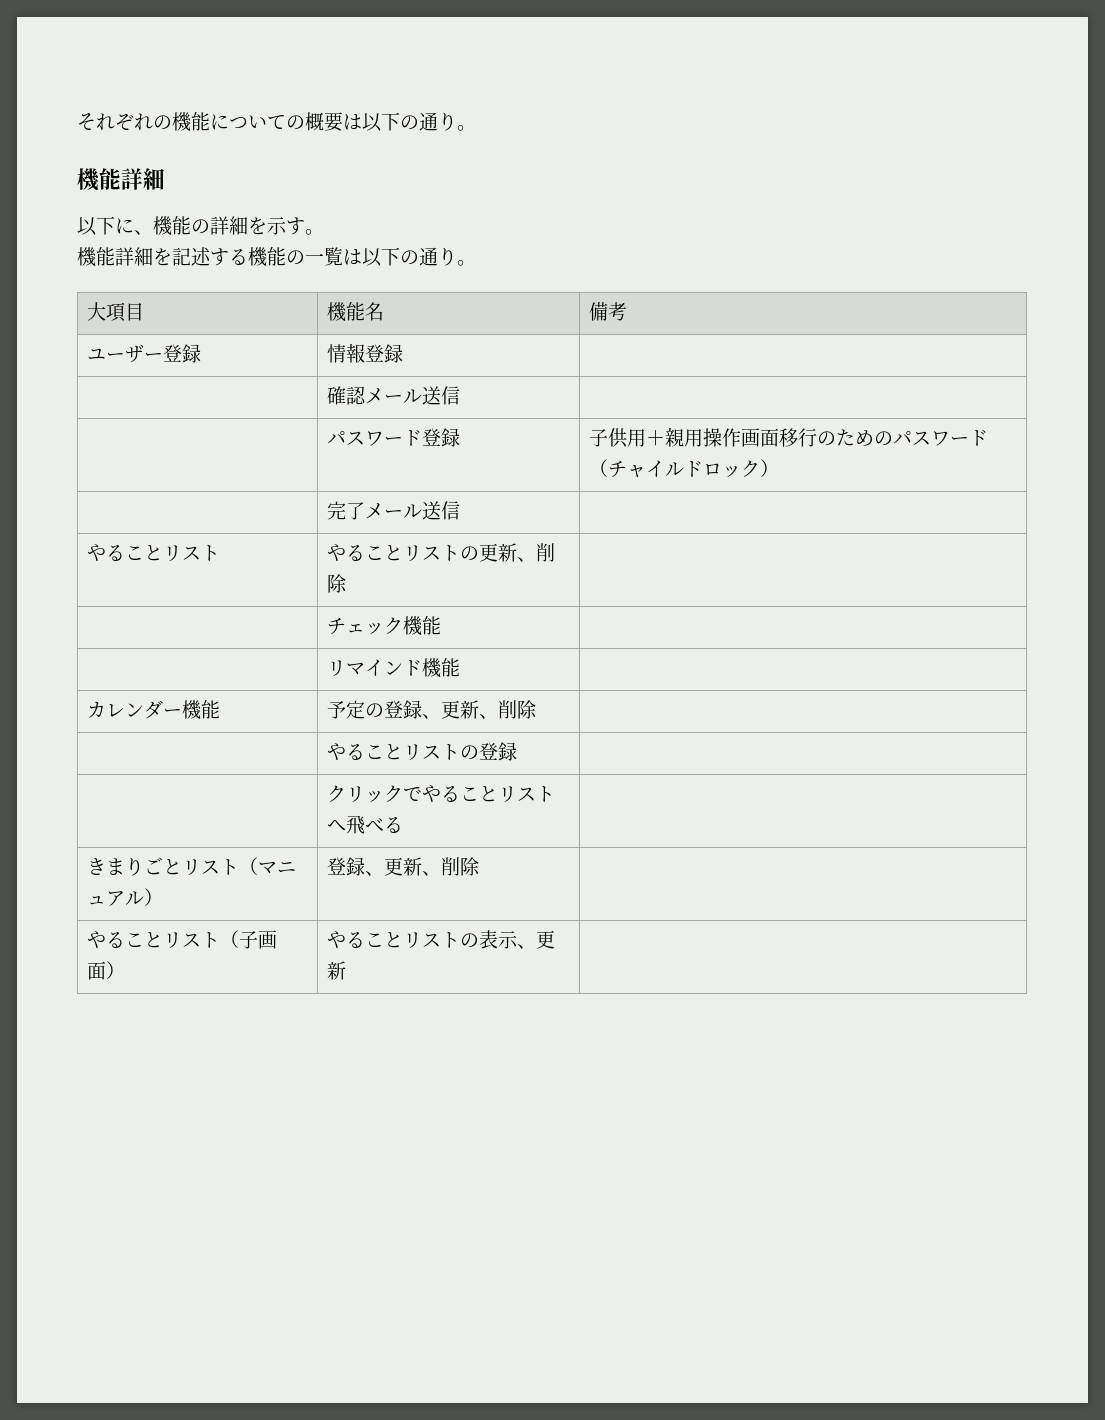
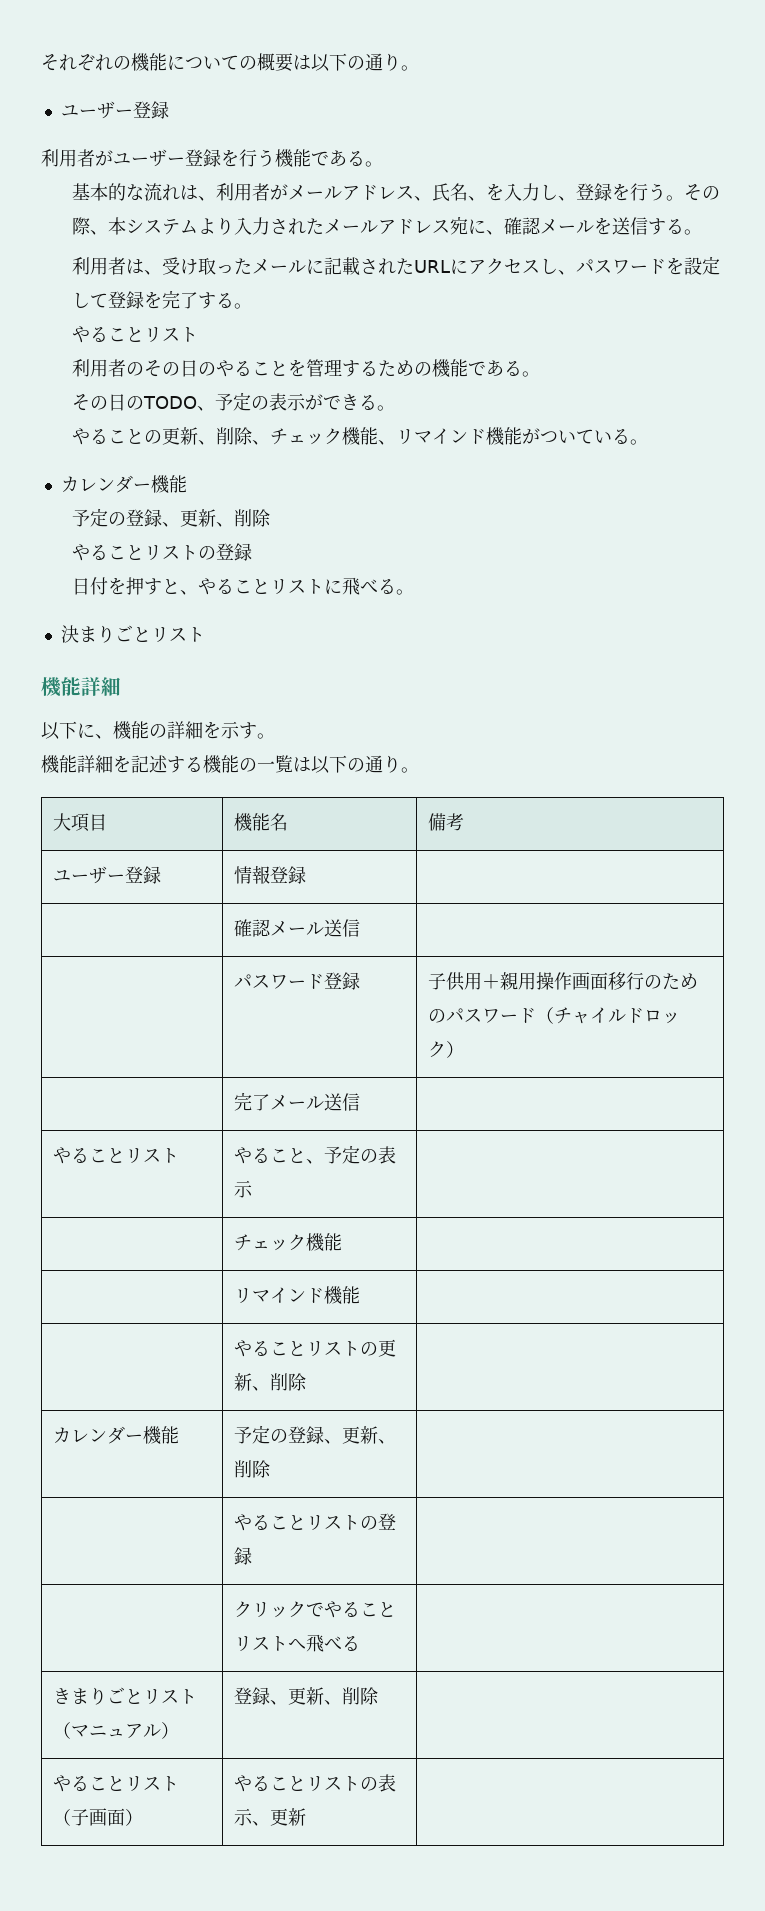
  それぞれの機能についての概要は以下の通り。
+ ユーザー登録
+ 利用者がユーザー登録を行う機能である。
+ 基本的な流れは、利用者がメールアドレス、氏名、を入力し、登録を行う。その際、本システムより入力されたメールアドレス宛に、確認メールを送信する。
+ 利用者は、受け取ったメールに記載されたURLにアクセスし、パスワードを設定して登録を完了する。
+ やることリスト
+ 利用者のその日のやることを管理するための機能である。
+ その日のTODO、予定の表示ができる。
+ やることの更新、削除、チェック機能、リマインド機能がついている。
+ カレンダー機能
+ 予定の登録、更新、削除
+ やることリストの登録
+ 日付を押すと、やることリストに飛べる。
+ 決まりごとリスト
- やることリスト | やることリストの更新、削除 |
+ やることリスト | やること、予定の表示 |
+ | やることリストの更新、削除 |

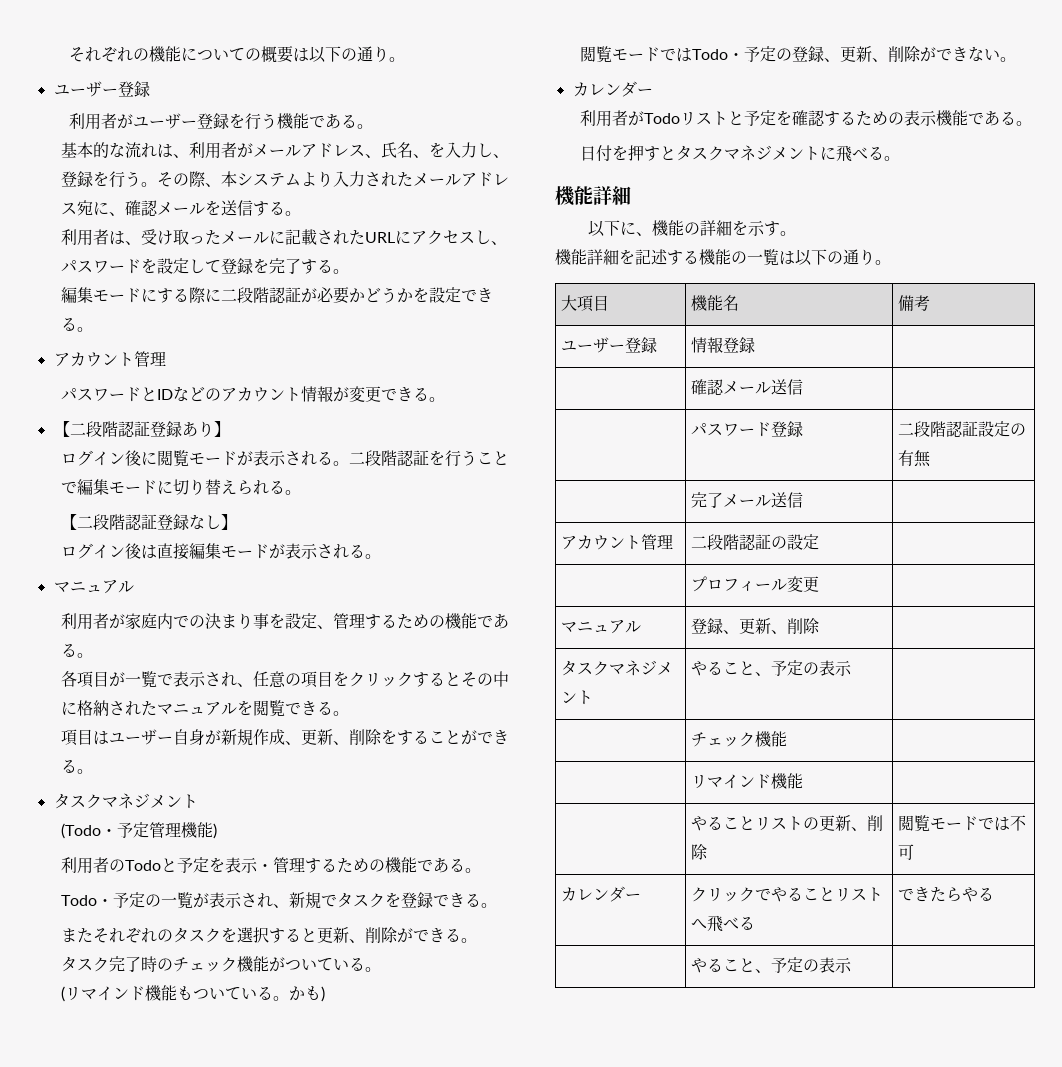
  利用者は、受け取ったメールに記載されたURLにアクセスし、パスワードを設定して登録を完了する。
- やることリスト
- 利用者のその日のやることを管理するための機能である。
- その日のTODO、予定の表示ができる。
- やることの更新、削除、チェック機能、リマインド機能がついている。
- カレンダー機能
- 予定の登録、更新、削除
- やることリストの登録
+ 編集モードにする際に二段階認証が必要かどうかを設定できる。
+ アカウント管理
+ パスワードとIDなどのアカウント情報が変更できる。
+ 【二段階認証登録あり】
+ ログイン後に閲覧モードが表示される。二段階認証を行うことで編集モードに切り替えられる。
+ 【二段階認証登録なし】
+ ログイン後は直接編集モードが表示される。
+ マニュアル
+ 利用者が家庭内での決まり事を設定、管理するための機能である。
+ 各項目が一覧で表示され、任意の項目をクリックするとその中に格納されたマニュアルを閲覧できる。
+ 項目はユーザー自身が新規作成、更新、削除をすることができる。
+ タスクマネジメント
+ (Todo・予定管理機能)
+ 利用者のTodoと予定を表示・管理するための機能である。
+ Todo・予定の一覧が表示され、新規でタスクを登録できる。
+ またそれぞれのタスクを選択すると更新、削除ができる。
+ タスク完了時のチェック機能がついている。
+ (リマインド機能もついている。かも)
+ 閲覧モードではTodo・予定の登録、更新、削除ができない。
+ カレンダー
+ 利用者がTodoリストと予定を確認するための表示機能である。
- 日付を押すと、やることリストに飛べる。
+ 日付を押すとタスクマネジメントに飛べる。
- 決まりごとリスト
- | パスワード登録 | 子供用＋親用操作画面移行のためのパスワード（チャイルドロック）
+ | パスワード登録 | 二段階認証設定の有無
  | 完了メール送信 |
- やることリスト | やること、予定の表示 |
+ アカウント管理 | 二段階認証の設定 |
+ | プロフィール変更 |
+ マニュアル | 登録、更新、削除 |
+ タスクマネジメント | やること、予定の表示 |
- | やることリストの更新、削除 |
- カレンダー機能 | 予定の登録、更新、削除 |
- | やることリストの登録 |
- | クリックでやることリストへ飛べる |
- きまりごとリスト（マニュアル） | 登録、更新、削除 |
- やることリスト（子画面） | やることリストの表示、更新 |
+ | やることリストの更新、削除 | 閲覧モードでは不可
+ カレンダー | クリックでやることリストへ飛べる | できたらやる
+ | やること、予定の表示 |

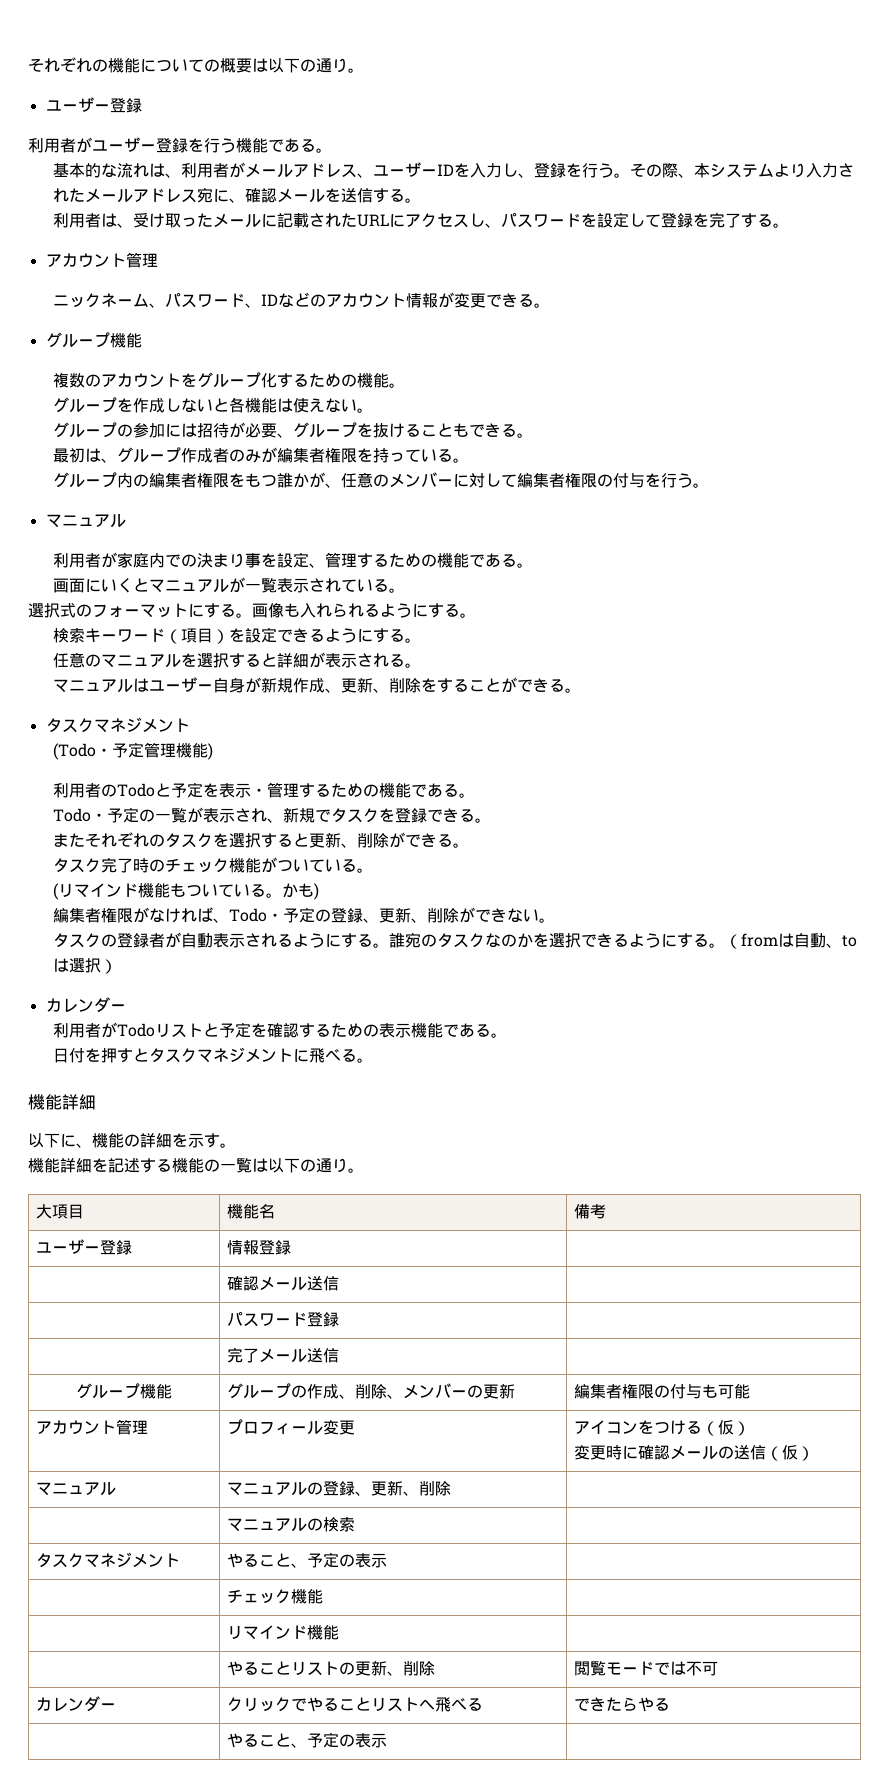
- 基本的な流れは、利用者がメールアドレス、氏名、を入力し、登録を行う。
+ 基本的な流れは、利用者がメールアドレス、ユーザーIDを入力し、登録を行う。
- 編集モードにする際に二段階認証が必要かどうかを設定できる。
- パスワードとIDなどのアカウント情報が変更できる。
- 【二段階認証登録あり】
- ログイン後に閲覧モードが表示される。二段階認証を行うことで編集モードに切り替えられる。
- 【二段階認証登録なし】
- ログイン後は直接編集モードが表示される。
+ ニックネーム、パスワード、IDなどのアカウント情報が変更できる。
+ グループ機能
+ 複数のアカウントをグループ化するための機能。
+ グループを作成しないと各機能は使えない。
+ グループの参加には招待が必要、グループを抜けることもできる。
+ 最初は、グループ作成者のみが編集者権限を持っている。
+ グループ内の編集者権限をもつ誰かが、任意のメンバーに対して編集者権限の付与を行う。
- 各項目が一覧で表示され、任意の項目をクリックするとその中に格納されたマニュアルを閲覧できる。
- 項目はユーザー自身が新規作成、更新、削除をすることができる。
+ 画面にいくとマニュアルが一覧表示されている。
+ 選択式のフォーマットにする。画像も入れられるようにする。
+ 検索キーワード（項目）を設定できるようにする。
+ 任意のマニュアルを選択すると詳細が表示される。
+ マニュアルはユーザー自身が新規作成、更新、削除をすることができる。
- 閲覧モードではTodo・予定の登録、更新、削除ができない。
+ 編集者権限がなければ、Todo・予定の登録、更新、削除ができない。
+ タスクの登録者が自動表示されるようにする。誰宛のタスクなのかを選択できるようにする。（fromは自動、toは選択）
- | パスワード登録 | 二段階認証設定の有無
+ | パスワード登録 |
- アカウント管理 | 二段階認証の設定 |
- | プロフィール変更 |
+ グループ機能 | グループの作成、削除、メンバーの更新 | 編集者権限の付与も可能
+ アカウント管理 | プロフィール変更 | アイコンをつける（仮）
+ 変更時に確認メールの送信（仮）
- マニュアル | 登録、更新、削除 |
+ マニュアル | マニュアルの登録、更新、削除 |
+ | マニュアルの検索 |

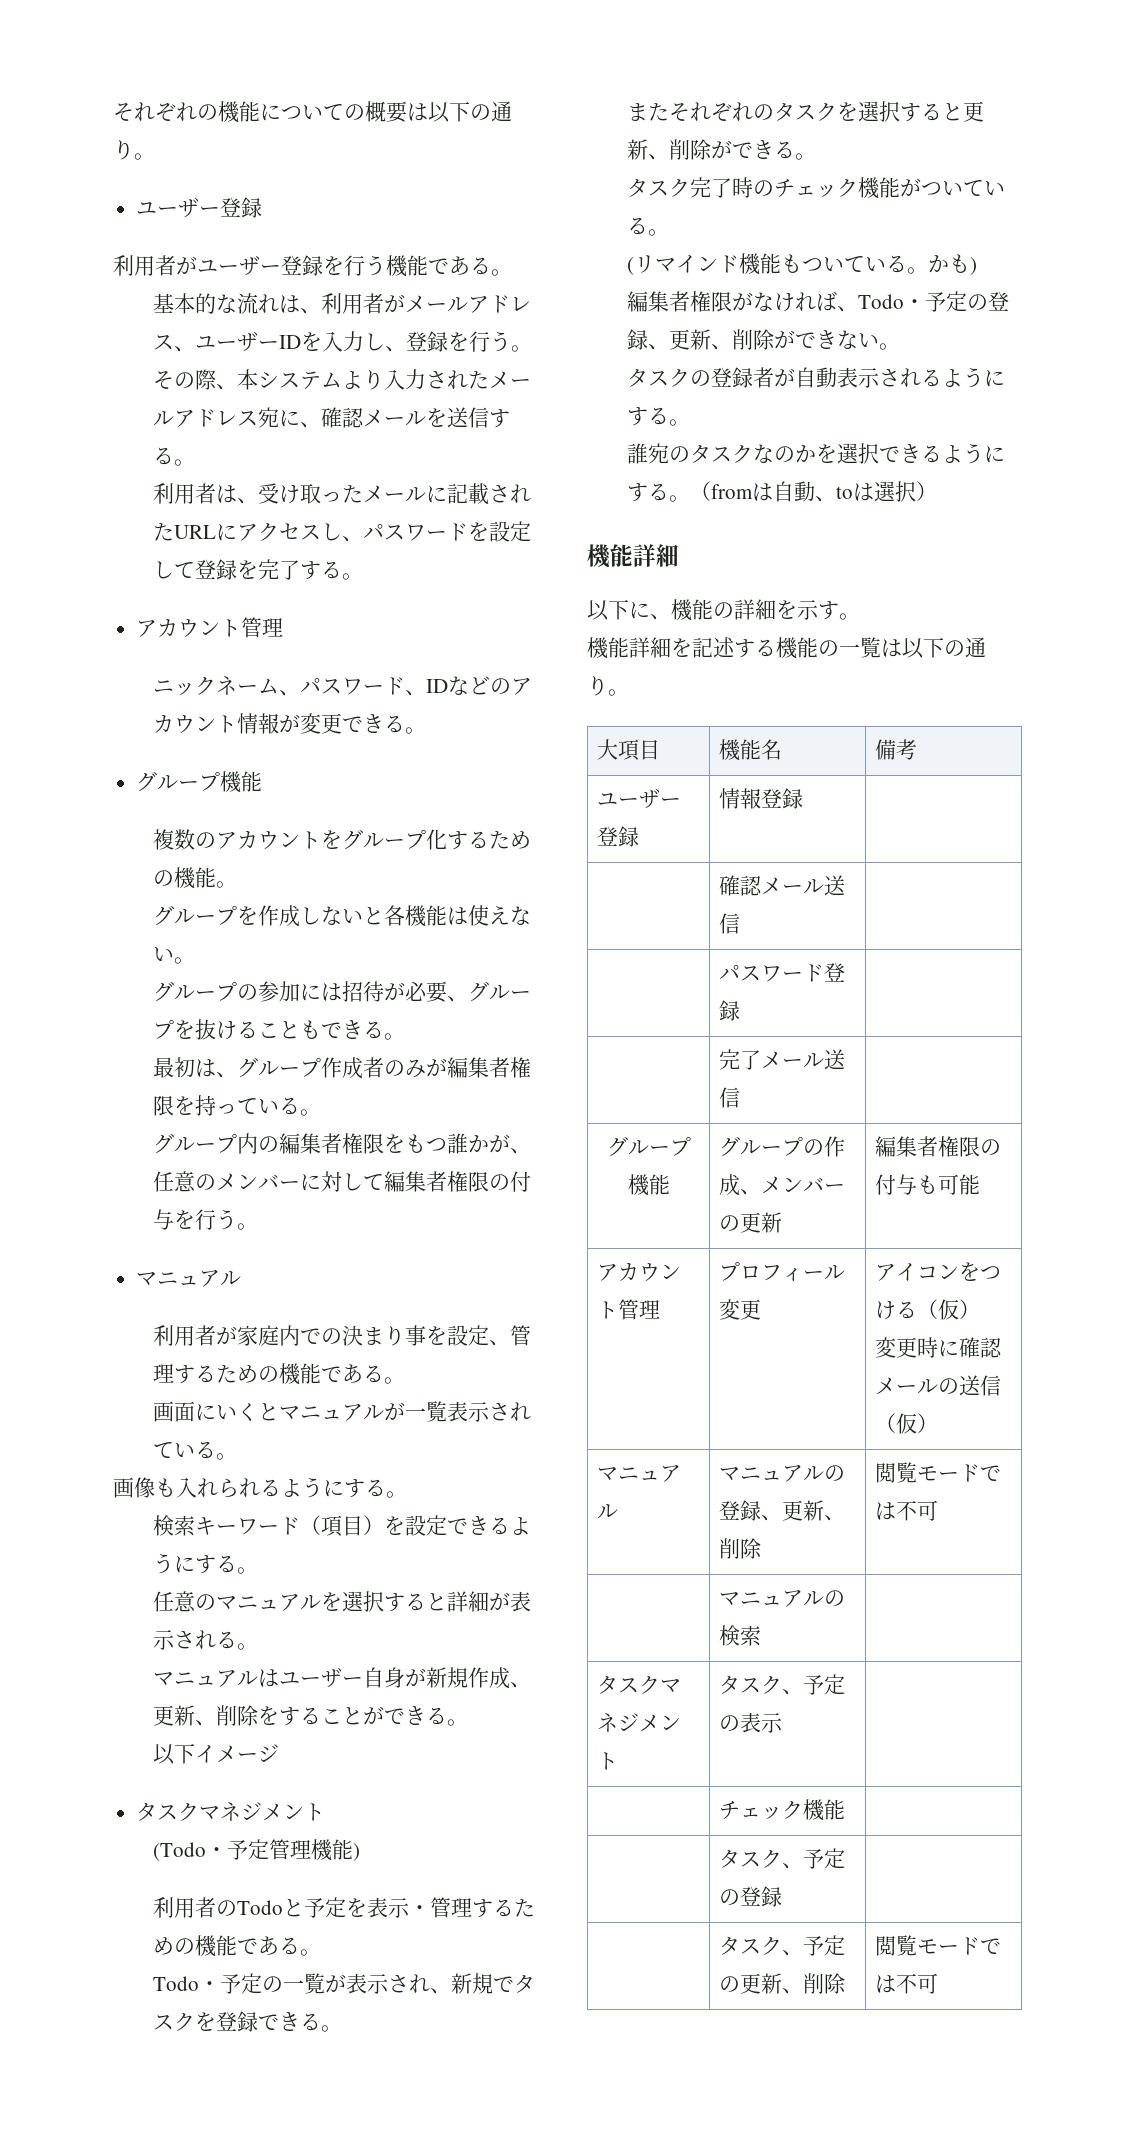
- 選択式のフォーマットにする。
+ 以下イメージ
- タスクの登録者が自動表示されるようにする。誰宛のタスクなのかを選択できるようにする。
+ タスクの登録者が自動表示されるようにする。
+ 誰宛のタスクなのかを選択できるようにする。
  （fromは自動、toは選択）
- カレンダー
- 利用者がTodoリストと予定を確認するための表示機能である。
- 日付を押すとタスクマネジメントに飛べる。
- グループ機能 | グループの作成、削除、メンバーの更新 | 編集者権限の付与も可能
+ グループ機能 | グループの作成、メンバーの更新 | 編集者権限の付与も可能
- マニュアル | マニュアルの登録、更新、削除 |
+ マニュアル | マニュアルの登録、更新、削除 | 閲覧モードでは不可
- タスクマネジメント | やること、予定の表示 |
+ タスクマネジメント | タスク、予定の表示 |
- | リマインド機能 |
- | やることリストの更新、削除 | 閲覧モードでは不可
+ | タスク、予定の登録 |
+ | タスク、予定の更新、削除 | 閲覧モードでは不可
- カレンダー | クリックでやることリストへ飛べる | できたらやる
- | やること、予定の表示 |

